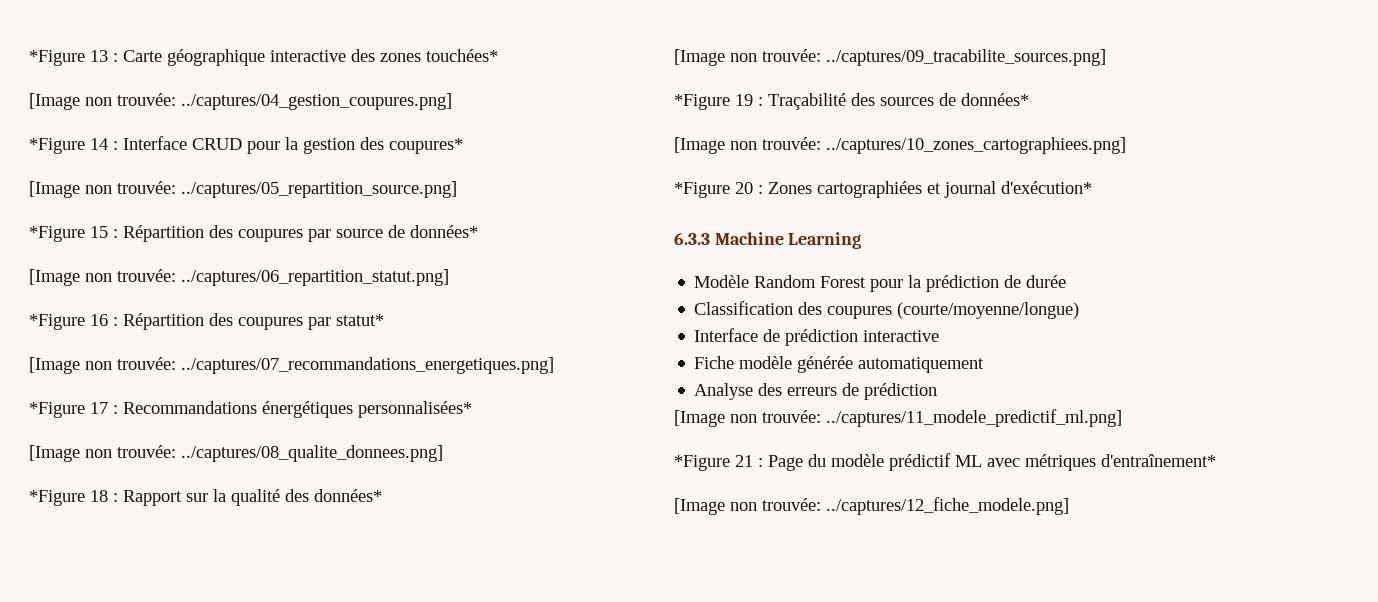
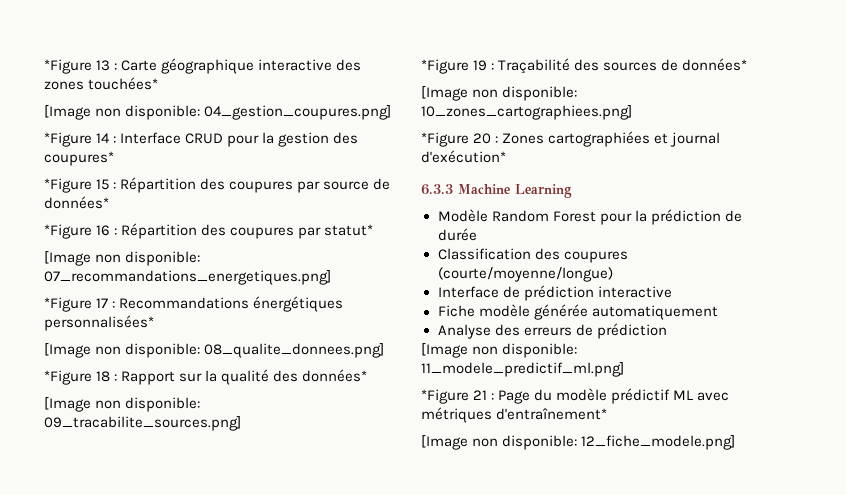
- [Image non trouvée: ../captures/04_gestion_coupures.png]
+ [Image non disponible: 04_gestion_coupures.png]
- [Image non trouvée: ../captures/05_repartition_source.png]
- [Image non trouvée: ../captures/06_repartition_statut.png]
- [Image non trouvée: ../captures/07_recommandations_energetiques.png]
+ [Image non disponible: 07_recommandations_energetiques.png]
- [Image non trouvée: ../captures/08_qualite_donnees.png]
+ [Image non disponible: 08_qualite_donnees.png]
- [Image non trouvée: ../captures/09_tracabilite_sources.png]
+ [Image non disponible: 09_tracabilite_sources.png]
- [Image non trouvée: ../captures/10_zones_cartographiees.png]
+ [Image non disponible: 10_zones_cartographiees.png]
- [Image non trouvée: ../captures/11_modele_predictif_ml.png]
+ [Image non disponible: 11_modele_predictif_ml.png]
- [Image non trouvée: ../captures/12_fiche_modele.png]
+ [Image non disponible: 12_fiche_modele.png]

